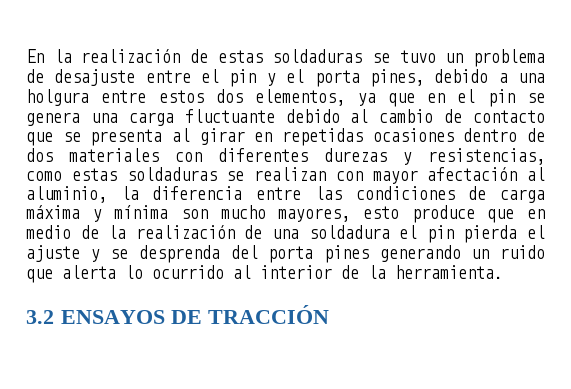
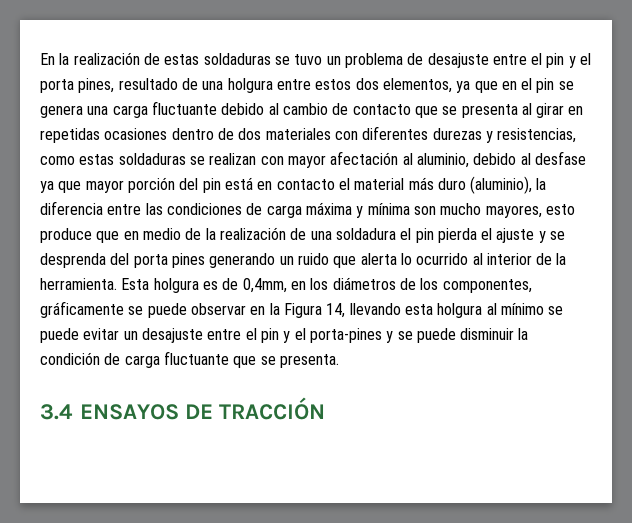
- En la realización de estas soldaduras se tuvo un problema de desajuste entre el pin y el porta pines, debido a una holgura entre estos dos elementos, ya que en el pin se genera una carga fluctuante debido al cambio de contacto que se presenta al girar en repetidas ocasiones dentro de dos materiales con diferentes durezas y resistencias, como estas soldaduras se realizan con mayor afectación al aluminio, la diferencia entre las condiciones de carga máxima y mínima son mucho mayores, esto produce que en medio de la realización de una soldadura el pin pierda el ajuste y se desprenda del porta pines generando un ruido que alerta lo ocurrido al interior de la herramienta.
- 3.2 ENSAYOS DE TRACCIÓN
+ En la realización de estas soldaduras se tuvo un problema de desajuste entre el pin y el porta pines, resultado de una holgura entre estos dos elementos, ya que en el pin se genera una carga fluctuante debido al cambio de contacto que se presenta al girar en repetidas ocasiones dentro de dos materiales con diferentes durezas y resistencias, como estas soldaduras se realizan con mayor afectación al aluminio, debido al desfase ya que mayor porción del pin está en contacto el material más duro (aluminio), la diferencia entre las condiciones de carga máxima y mínima son mucho mayores, esto produce que en medio de la realización de una soldadura el pin pierda el ajuste y se desprenda del porta pines generando un ruido que alerta lo ocurrido al interior de la herramienta. Esta holgura es de 0,4mm, en los diámetros de los componentes, gráficamente se puede observar en la Figura 14, llevando esta holgura al mínimo se puede evitar un desajuste entre el pin y el porta-pines y se puede disminuir la condición de carga fluctuante que se presenta.
+ 3.4 ENSAYOS DE TRACCIÓN

